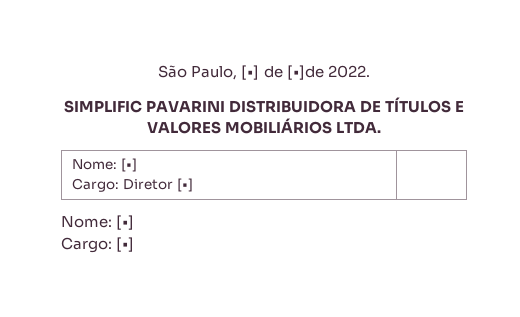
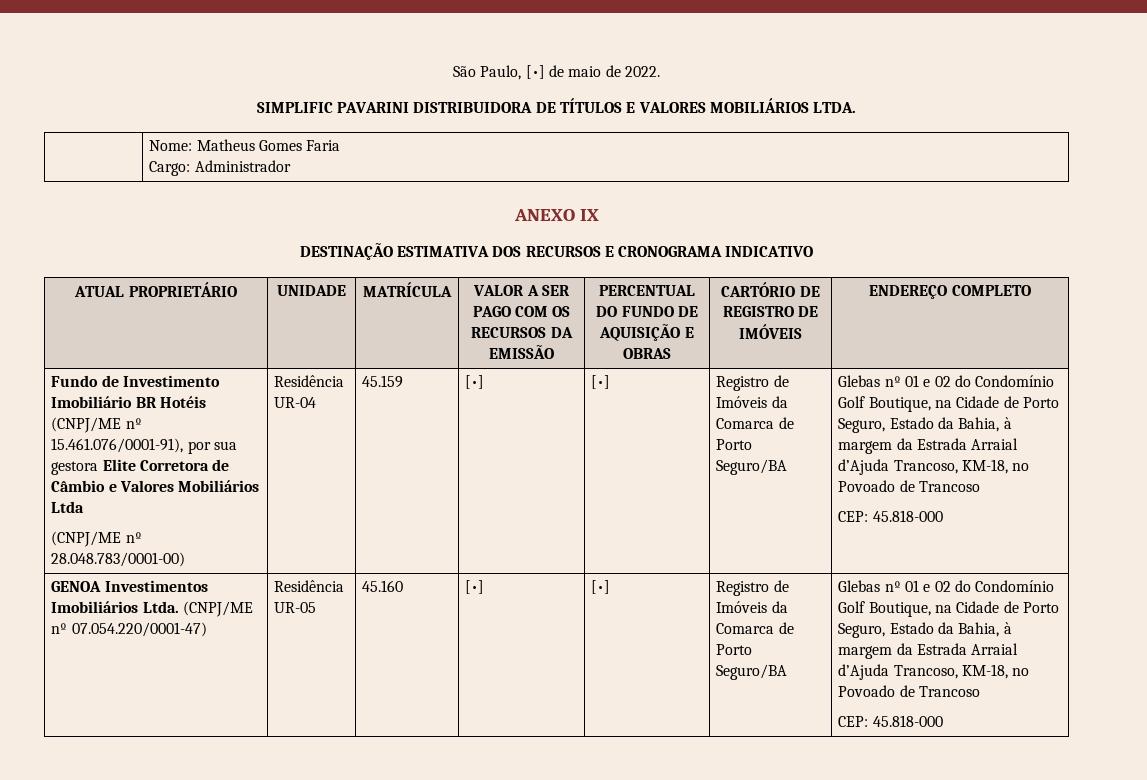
- São Paulo, [•] de [•]de 2022.
+ São Paulo, [•] de maio de 2022.
  SIMPLIFIC PAVARINI DISTRIBUIDORA DE TÍTULOS E VALORES MOBILIÁRIOS LTDA.
- Nome: [•]
- Cargo: Diretor [•] |
- Nome: [•]
- Cargo: [•]
+ | Nome: Matheus Gomes Faria
+ Cargo: Administrador
+ ANEXO IX
+ DESTINAÇÃO ESTIMATIVA DOS RECURSOS E CRONOGRAMA INDICATIVO
+ ATUAL PROPRIETÁRIO | UNIDADE | MATRÍCULA | VALOR A SER PAGO COM OS RECURSOS DA EMISSÃO | PERCENTUAL DO FUNDO DE AQUISIÇÃO E OBRAS | CARTÓRIO DE REGISTRO DE IMÓVEIS | ENDEREÇO COMPLETO
+ Fundo de Investimento Imobiliário BR Hotéis (CNPJ/ME nº 15.461.076/0001-91), por sua gestora Elite Corretora de Câmbio e Valores Mobiliários Ltda
+ (CNPJ/ME nº 28.048.783/0001-00) | Residência UR-04 | 45.159 | [•] | [•] | Registro de Imóveis da Comarca de Porto Seguro/BA | Glebas nº 01 e 02 do Condomínio Golf Boutique, na Cidade de Porto Seguro, Estado da Bahia, à margem da Estrada Arraial d’Ajuda Trancoso, KM-18, no Povoado de Trancoso
+ CEP: 45.818-000
+ GENOA Investimentos Imobiliários Ltda. (CNPJ/ME nº 07.054.220/0001-47) | Residência UR-05 | 45.160 | [•] | [•] | Registro de Imóveis da Comarca de Porto Seguro/BA | Glebas nº 01 e 02 do Condomínio Golf Boutique, na Cidade de Porto Seguro, Estado da Bahia, à margem da Estrada Arraial d’Ajuda Trancoso, KM-18, no Povoado de Trancoso
+ CEP: 45.818-000

